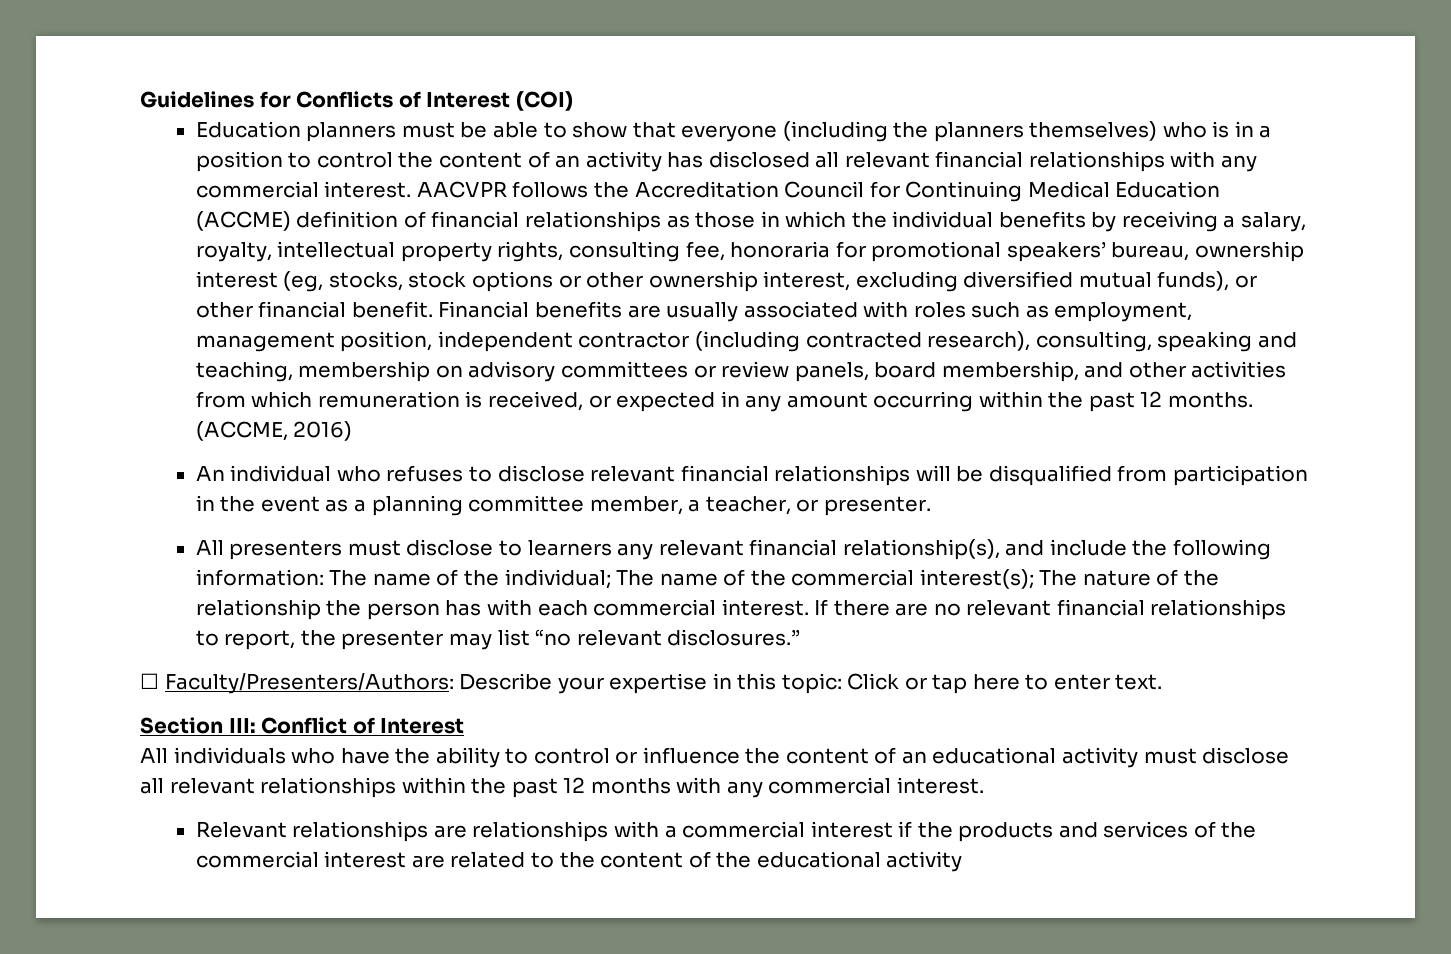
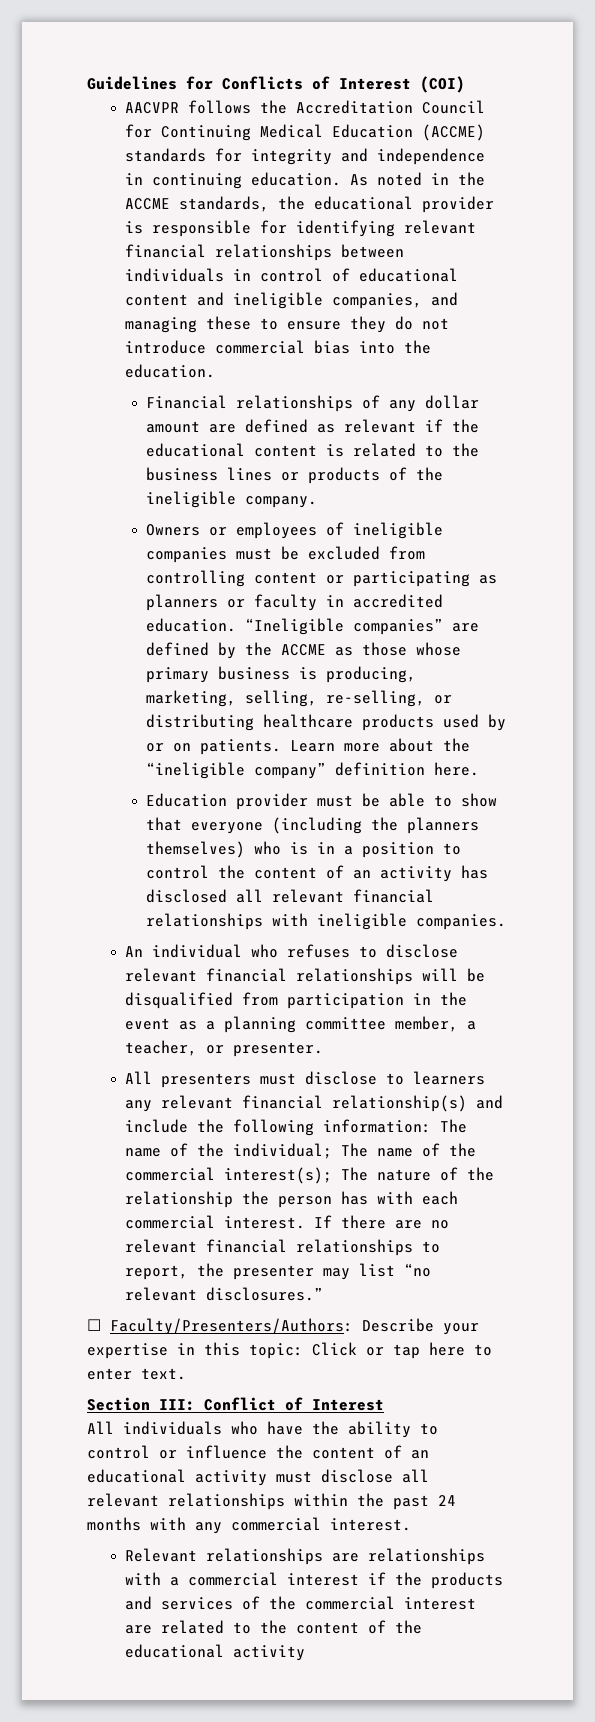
- Education planners must be able to show that everyone (including the planners themselves) who is in a position to control the content of an activity has disclosed all relevant financial relationships with any commercial interest. AACVPR follows the Accreditation Council for Continuing Medical Education (ACCME) definition of financial relationships as those in which the individual benefits by receiving a salary, royalty, intellectual property rights, consulting fee, honoraria for promotional speakers’ bureau, ownership interest (eg, stocks, stock options or other ownership interest, excluding diversified mutual funds), or other financial benefit. Financial benefits are usually associated with roles such as employment, management position, independent contractor (including contracted research), consulting, speaking and teaching, membership on advisory committees or review panels, board membership, and other activities from which remuneration is received, or expected in any amount occurring within the past 12 months. (ACCME, 2016)
+ AACVPR follows the Accreditation Council for Continuing Medical Education (ACCME) standards for integrity and independence in continuing education. As noted in the ACCME standards, the educational provider is responsible for identifying relevant financial relationships between individuals in control of educational content and ineligible companies, and managing these to ensure they do not introduce commercial bias into the education.
+ Financial relationships of any dollar amount are defined as relevant if the educational content is related to the business lines or products of the ineligible company.
+ Owners or employees of ineligible companies must be excluded from controlling content or participating as planners or faculty in accredited education. “Ineligible companies” are defined by the ACCME as those whose primary business is producing, marketing, selling, re-selling, or distributing healthcare products used by or on patients. Learn more about the “ineligible company” definition here.
+ Education provider must be able to show that everyone (including the planners themselves) who is in a position to control the content of an activity has disclosed all relevant financial relationships with ineligible companies.
- All presenters must disclose to learners any relevant financial relationship(s), and include the following information: The name of the individual; The name of the commercial interest(s); The nature of the relationship the person has with each commercial interest.
+ All presenters must disclose to learners any relevant financial relationship(s) and include the following information: The name of the individual; The name of the commercial interest(s); The nature of the relationship the person has with each commercial interest.
- All individuals who have the ability to control or influence the content of an educational activity must disclose all relevant relationships within the past 12 months with any commercial interest.
+ All individuals who have the ability to control or influence the content of an educational activity must disclose all relevant relationships within the past 24 months with any commercial interest.

